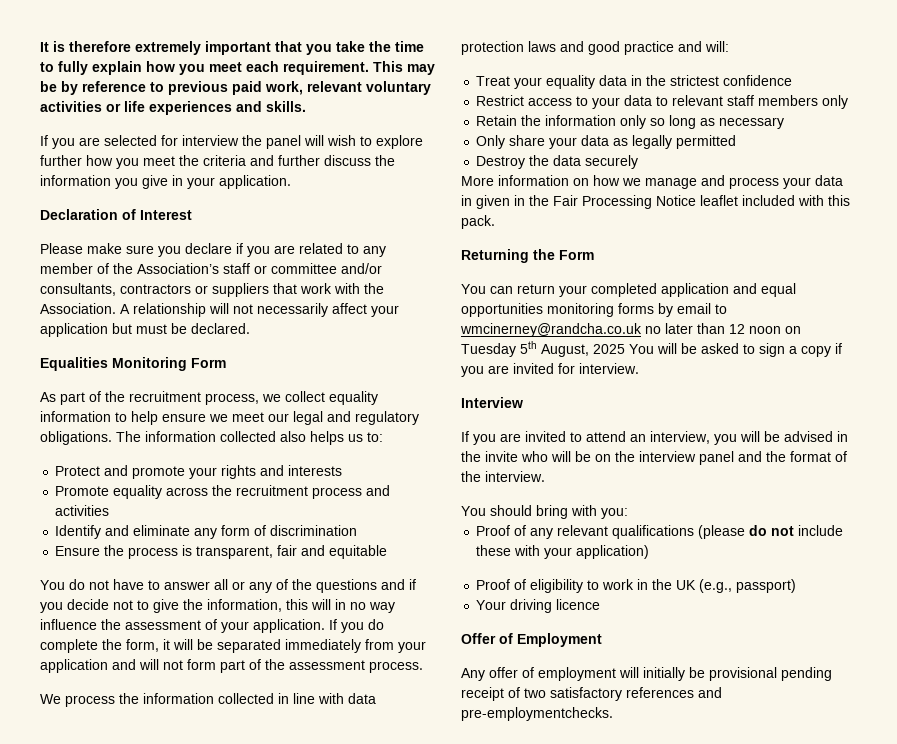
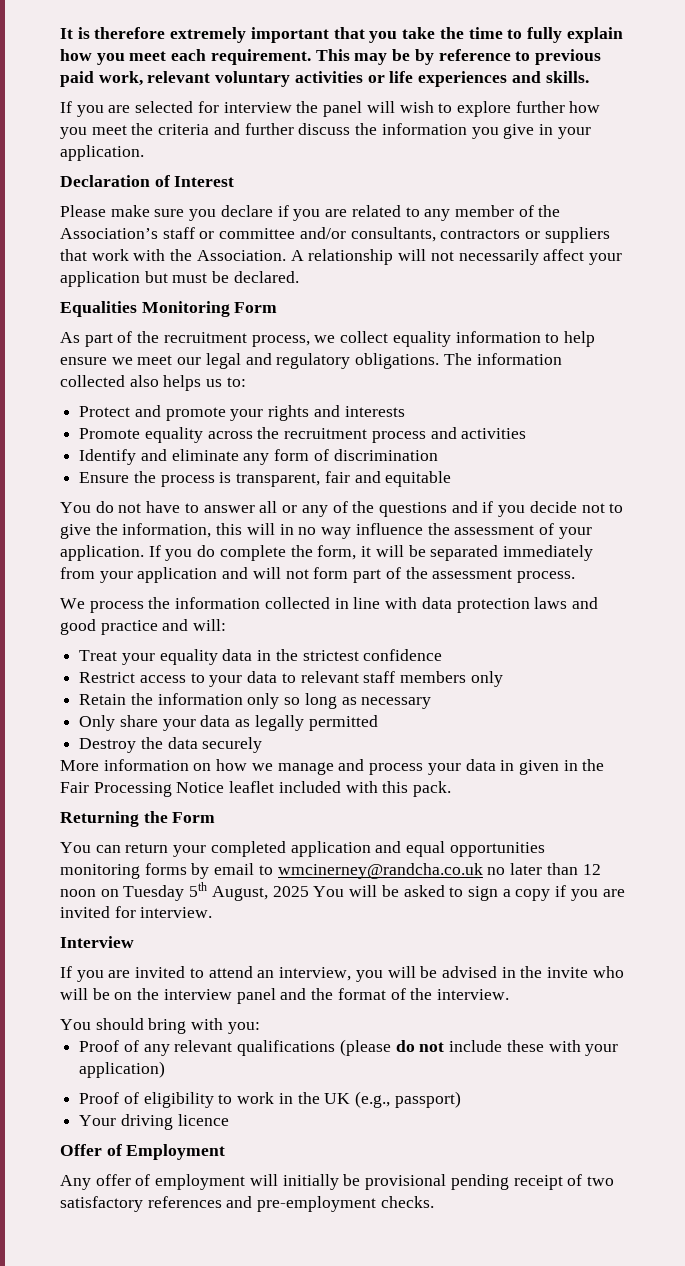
- Any offer of employment will initially be provisional pending receipt of two satisfactory references and pre-employmentchecks.
+ Any offer of employment will initially be provisional pending receipt of two satisfactory references and pre-employment checks.

